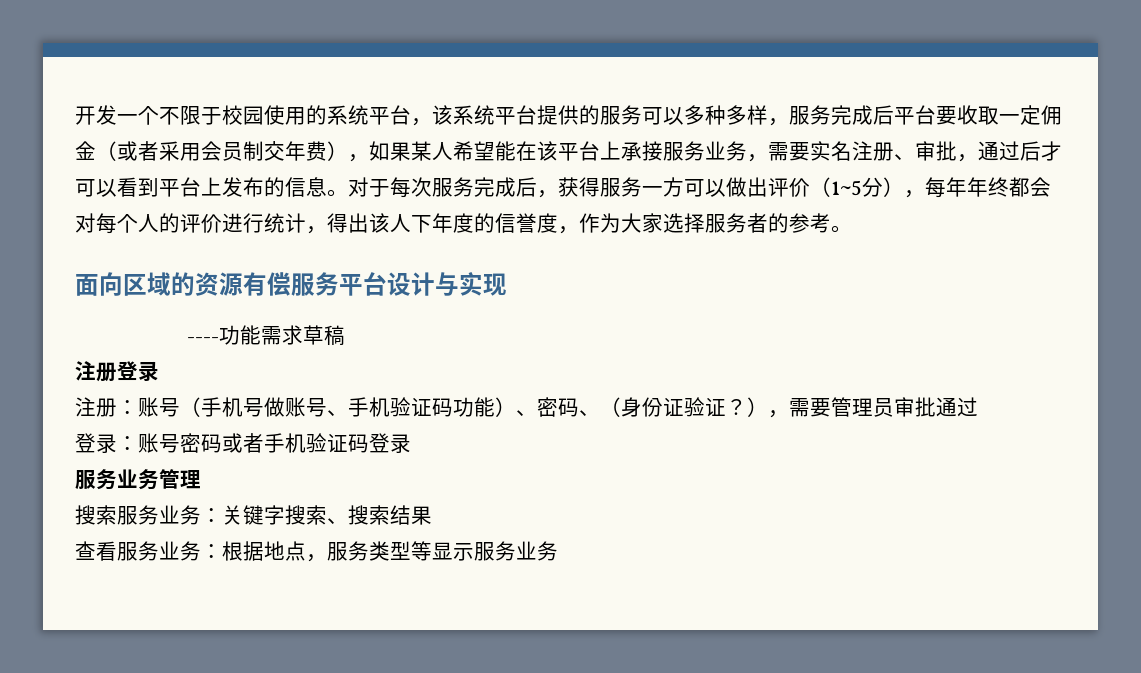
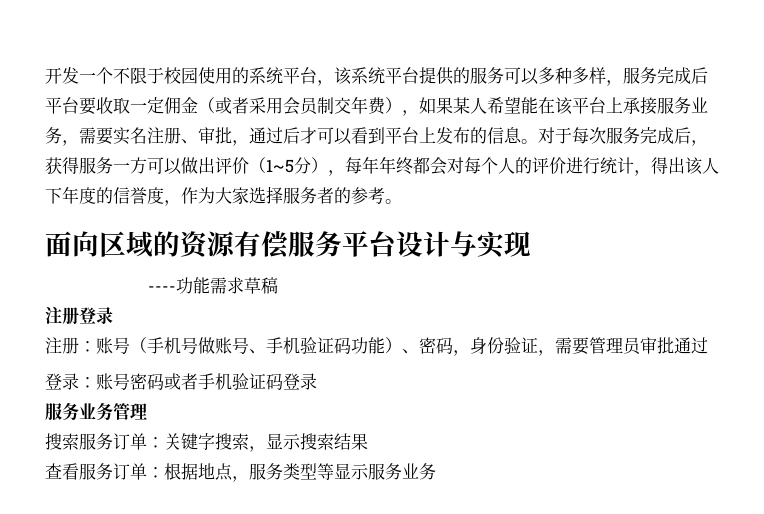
- 注册：账号（手机号做账号、手机验证码功能）、密码、（身份证验证？），需要管理员审批通过
+ 注册：账号（手机号做账号、手机验证码功能）、密码，身份验证，需要管理员审批通过
- 搜索服务业务：关键字搜索、搜索结果
+ 搜索服务订单：关键字搜索，显示搜索结果
- 查看服务业务：根据地点，服务类型等显示服务业务
+ 查看服务订单：根据地点，服务类型等显示服务业务

